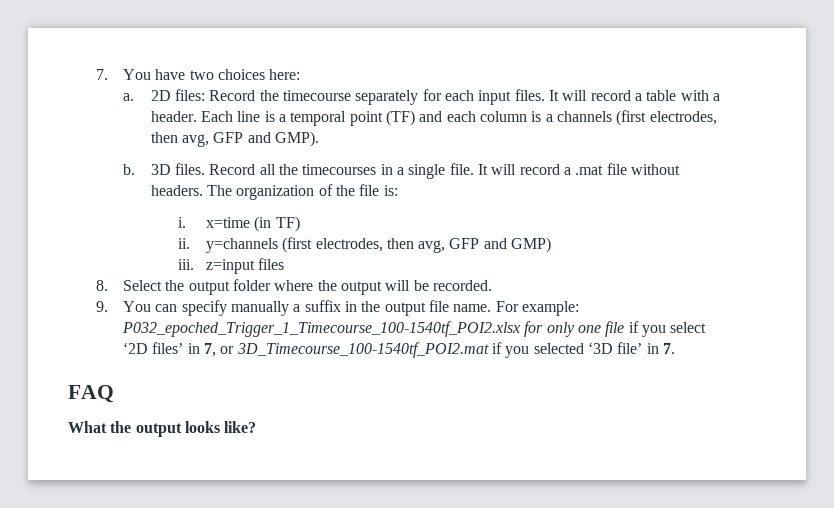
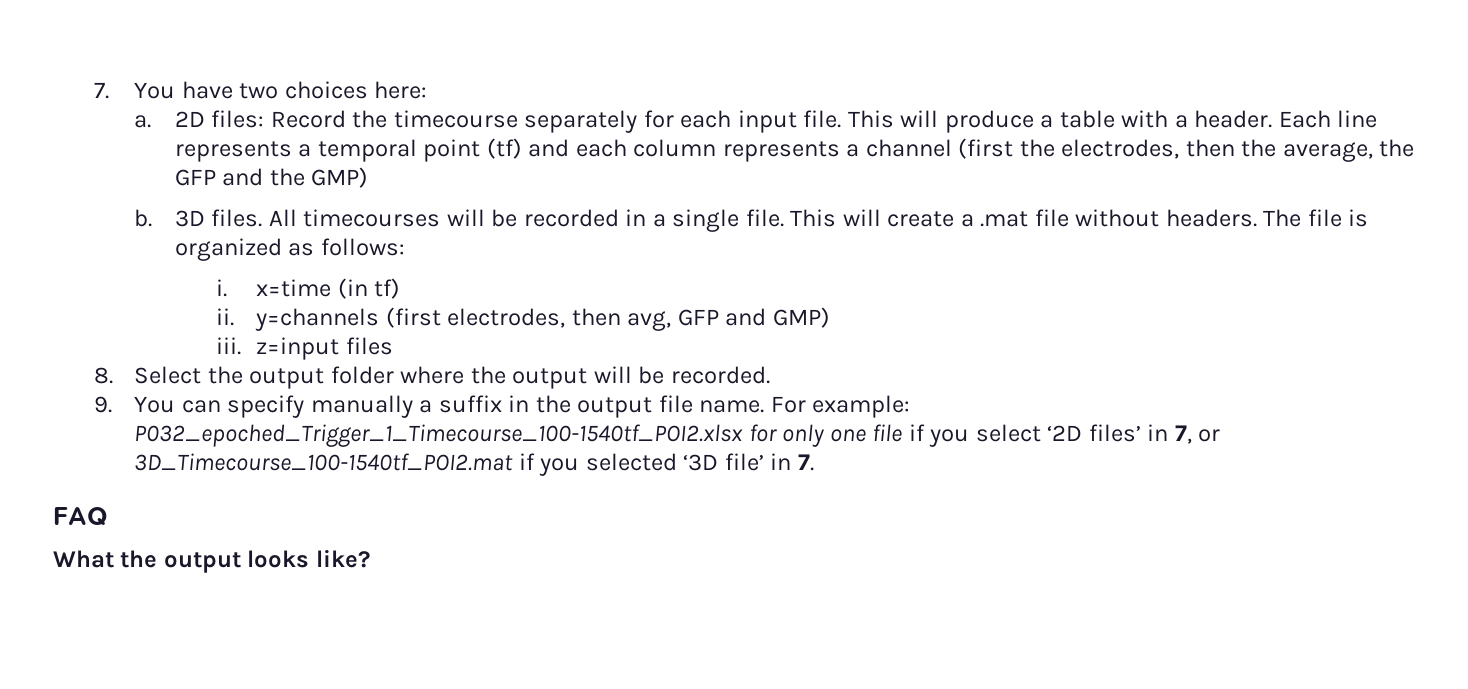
- 2D files: Record the timecourse separately for each input files. It will record a table with a header.
+ 2D files: Record the timecourse separately for each input file. This will produce a table with a header.
- Each line is a temporal point (TF) and each column is a channels (first electrodes, then avg, GFP and GMP).
- b. 3D files. Record all the timecourses in a single file.
+ Each line represents a temporal point (tf) and each column represents a channel (first the electrodes, then the average, the GFP and the GMP)
+ b. 3D files. All timecourses will be recorded in a single file.
- It will record a .mat file without headers.
+ This will create a .mat file without headers.
- The organization of the file is:
+ The file is organized as follows:
- i. x=time (in TF)
+ i. x=time (in tf)

